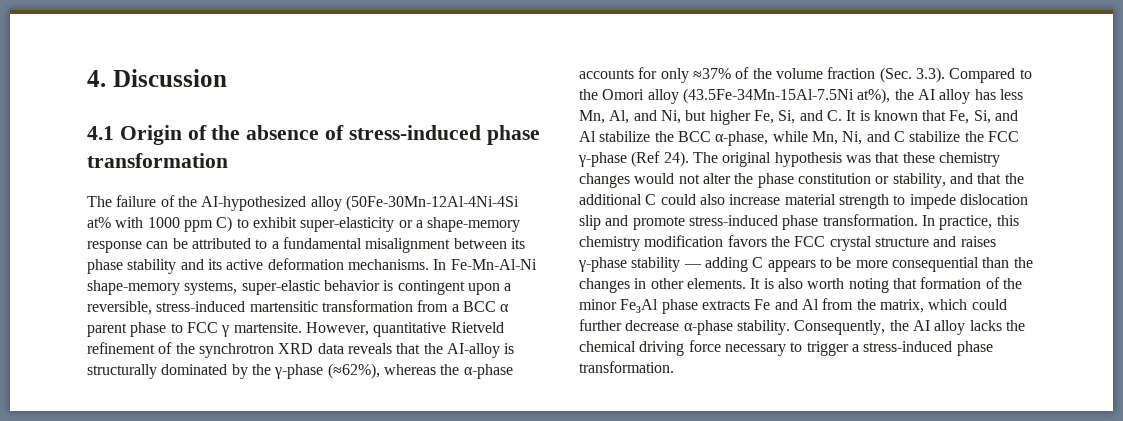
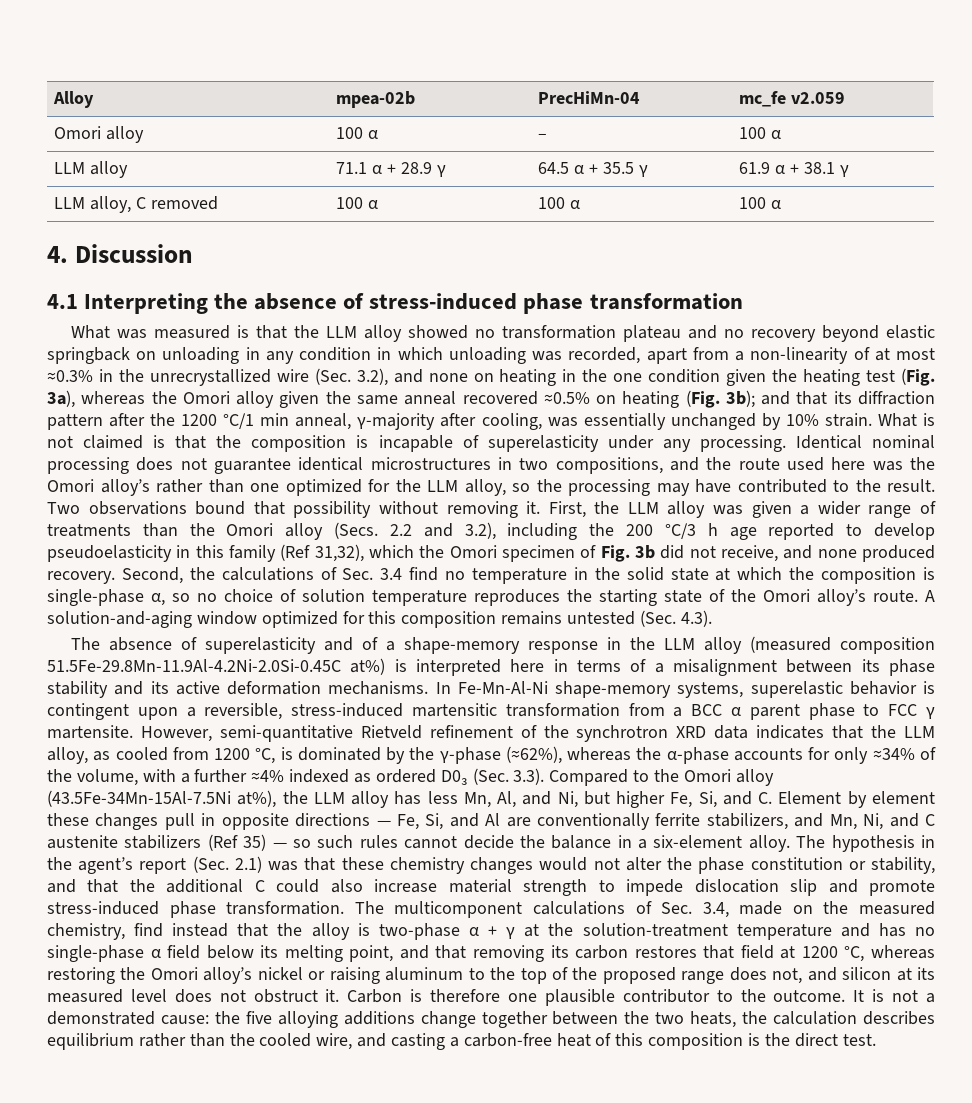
+ Alloy | mpea-02b | PrecHiMn-04 | mc_fe v2.059
+ Omori alloy | 100 α | – | 100 α
+ LLM alloy | 71.1 α + 28.9 γ | 64.5 α + 35.5 γ | 61.9 α + 38.1 γ
+ LLM alloy, C removed | 100 α | 100 α | 100 α
- 4.1 Origin of the absence of stress-induced phase transformation
+ 4.1 Interpreting the absence of stress-induced phase transformation
- The failure of the AI-hypothesized alloy (50Fe-30Mn-12Al-4Ni-4Si at% with 1000 ppm C) to exhibit super-elasticity or a shape-memory response can be attributed to a fundamental misalignment between its phase stability and its active deformation mechanisms.
+ What was measured is that the LLM alloy showed no transformation plateau and no recovery beyond elastic springback on unloading in any condition in which unloading was recorded, apart from a non-linearity of at most ≈0.3% in the unrecrystallized wire (Sec. 3.2), and none on heating in the one condition given the heating test (Fig. 3a), whereas the Omori alloy given the same anneal recovered ≈0.5% on heating (Fig. 3b); and that its diffraction pattern after the 1200 °C/1 min anneal, γ-majority after cooling, was essentially unchanged by 10% strain. What is not claimed is that the composition is incapable of superelasticity under any processing. Identical nominal processing does not guarantee identical microstructures in two compositions, and the route used here was the Omori alloy’s rather than one optimized for the LLM alloy, so the processing may have contributed to the result. Two observations bound that possibility without removing it. First, the LLM alloy was given a wider range of treatments than the Omori alloy (Secs. 2.2 and 3.2), including the 200 °C/3 h age reported to develop pseudoelasticity in this family (Ref 31,32), which the Omori specimen of Fig. 3b did not receive, and none produced recovery. Second, the calculations of Sec. 3.4 find no temperature in the solid state at which the composition is single-phase α, so no choice of solution temperature reproduces the starting state of the Omori alloy’s route. A solution-and-aging window optimized for this composition remains untested (Sec. 4.3).
+ The absence of superelasticity and of a shape-memory response in the LLM alloy (measured composition 51.5Fe-29.8Mn-11.9Al-4.2Ni-2.0Si-0.45C at%) is interpreted here in terms of a misalignment between its phase stability and its active deformation mechanisms.
- In Fe-Mn-Al-Ni shape-memory systems, super-elastic behavior is contingent upon a reversible, stress-induced martensitic transformation from a BCC α parent phase to FCC γ martensite.
+ In Fe-Mn-Al-Ni shape-memory systems, superelastic behavior is contingent upon a reversible, stress-induced martensitic transformation from a BCC α parent phase to FCC γ martensite.
- However, quantitative Rietveld refinement of the synchrotron XRD data reveals that the AI-alloy is structurally dominated by the γ-phase (≈62%), whereas the α-phase accounts for only ≈37% of the volume fraction (Sec. 3.3). Compared to the Omori alloy (43.5Fe-34Mn-15Al-7.5Ni at%), the AI alloy has less Mn, Al, and Ni, but higher Fe, Si, and C. It is known that Fe, Si, and Al stabilize the BCC α-phase, while Mn, Ni, and C stabilize the FCC γ-phase (Ref 24). The original hypothesis was that these chemistry changes would not alter the phase constitution or stability, and that the additional C could also increase material strength to impede dislocation slip and promote stress-induced phase transformation.
+ However, semi-quantitative Rietveld refinement of the synchrotron XRD data indicates that the LLM alloy, as cooled from 1200 °C, is dominated by the γ-phase (≈62%), whereas the α-phase accounts for only ≈34% of the volume, with a further ≈4% indexed as ordered D0₃ (Sec. 3.3). Compared to the Omori alloy (43.5Fe-34Mn-15Al-7.5Ni at%), the LLM alloy has less Mn, Al, and Ni, but higher Fe, Si, and C. Element by element these changes pull in opposite directions — Fe, Si, and Al are conventionally ferrite stabilizers, and Mn, Ni, and C austenite stabilizers (Ref 35) — so such rules cannot decide the balance in a six-element alloy. The hypothesis in the agent’s report (Sec. 2.1) was that these chemistry changes would not alter the phase constitution or stability, and that the additional C could also increase material strength to impede dislocation slip and promote stress-induced phase transformation.
- In practice, this chemistry modification favors the FCC crystal structure and raises γ-phase stability — adding C appears to be more consequential than the changes in other elements. It is also worth noting that formation of the minor Fe₃Al phase extracts Fe and Al from the matrix, which could further decrease α-phase stability. Consequently, the AI alloy lacks the chemical driving force necessary to trigger a stress-induced phase transformation.
+ The multicomponent calculations of Sec. 3.4, made on the measured chemistry, find instead that the alloy is two-phase α + γ at the solution-treatment temperature and has no single-phase α field below its melting point, and that removing its carbon restores that field at 1200 °C, whereas restoring the Omori alloy’s nickel or raising aluminum to the top of the proposed range does not, and silicon at its measured level does not obstruct it. Carbon is therefore one plausible contributor to the outcome. It is not a demonstrated cause: the five alloying additions change together between the two heats, the calculation describes equilibrium rather than the cooled wire, and casting a carbon-free heat of this composition is the direct test.

